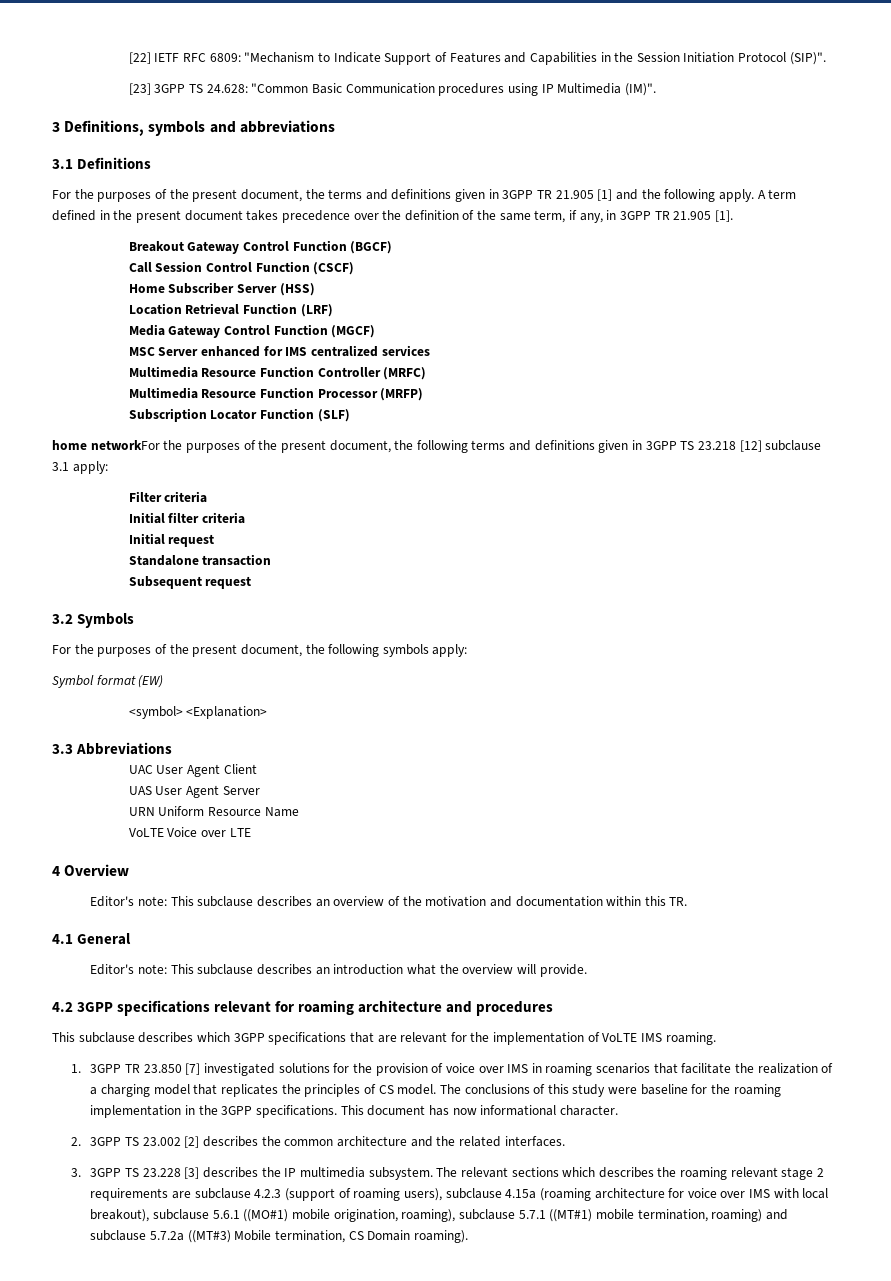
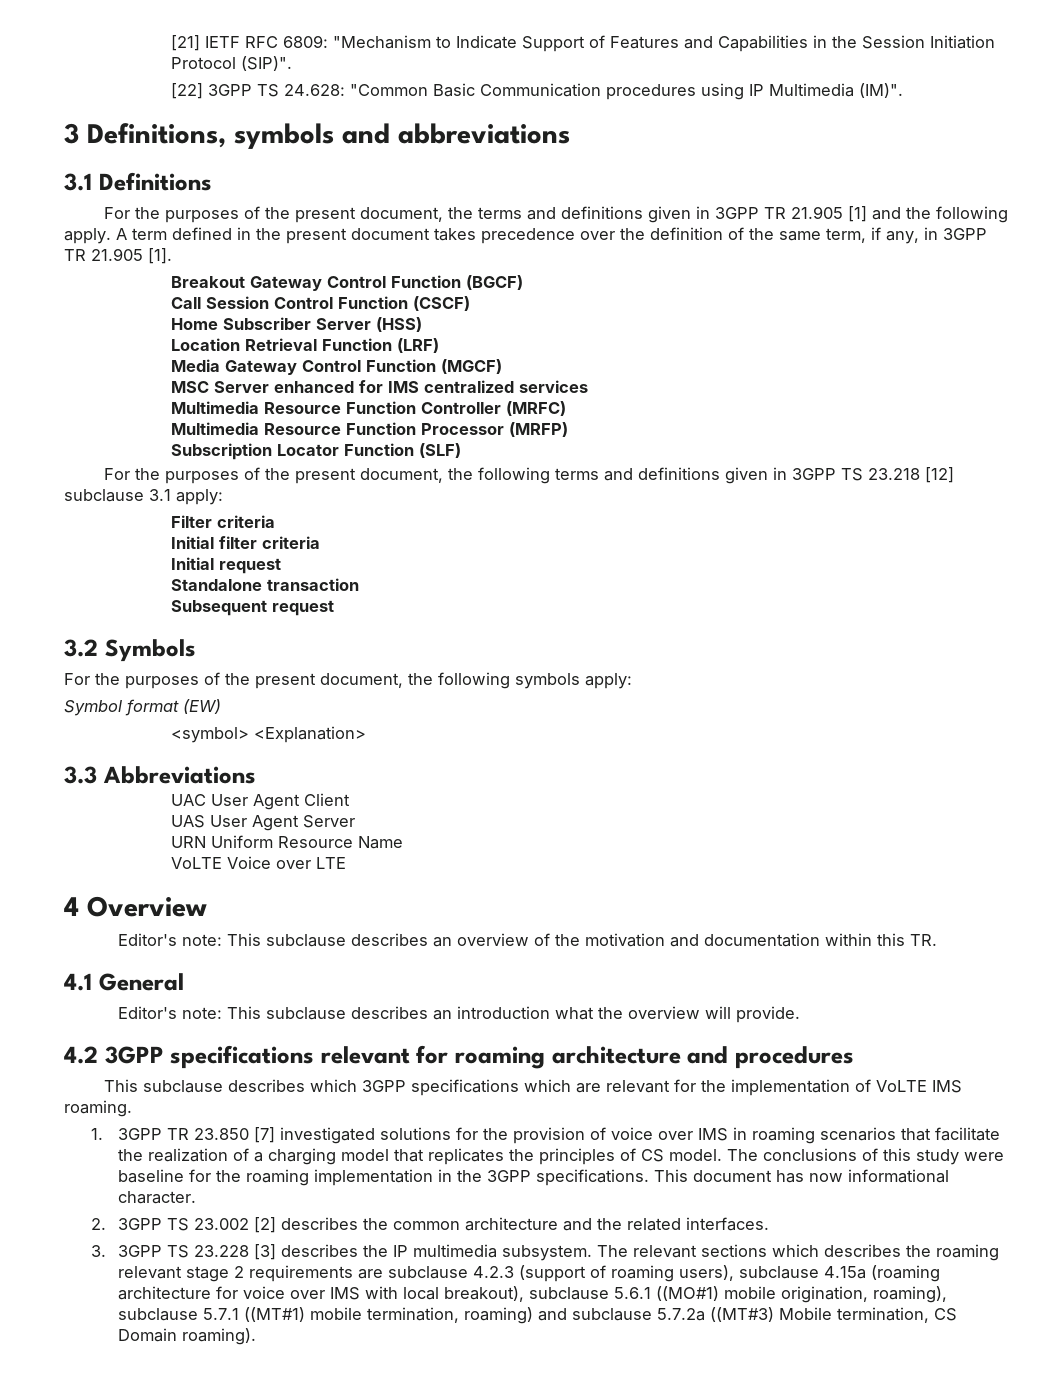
- [22] IETF RFC 6809: "Mechanism to Indicate Support of Features and Capabilities in the Session Initiation Protocol (SIP)".
+ [21] IETF RFC 6809: "Mechanism to Indicate Support of Features and Capabilities in the Session Initiation Protocol (SIP)".
- [23] 3GPP TS 24.628: "Common Basic Communication procedures using IP Multimedia (IM)".
+ [22] 3GPP TS 24.628: "Common Basic Communication procedures using IP Multimedia (IM)".
- home networkFor the purposes of the present document, the following terms and definitions given in 3GPP TS 23.218 [12] subclause 3.1 apply:
+ For the purposes of the present document, the following terms and definitions given in 3GPP TS 23.218 [12] subclause 3.1 apply:
- This subclause describes which 3GPP specifications that are relevant for the implementation of VoLTE IMS roaming.
+ This subclause describes which 3GPP specifications which are relevant for the implementation of VoLTE IMS roaming.

